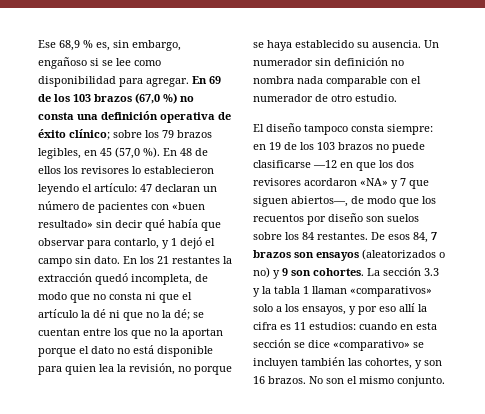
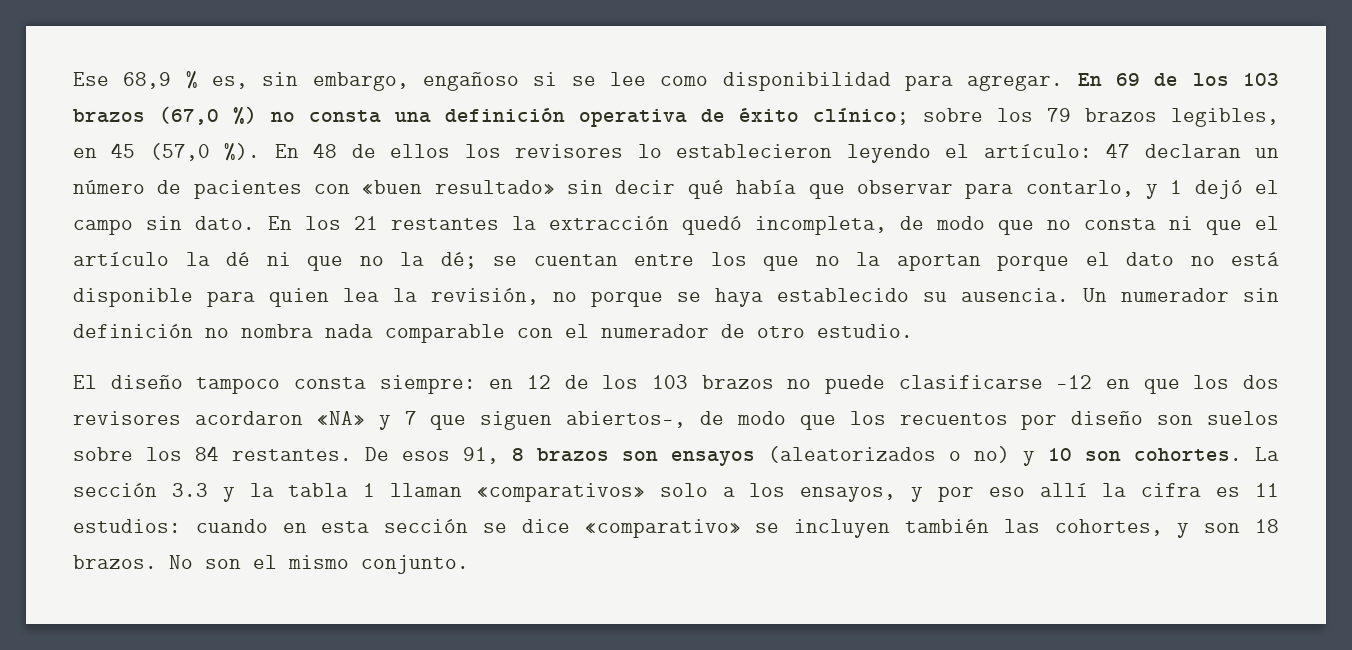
- El diseño tampoco consta siempre: en 19 de los 103 brazos no puede clasificarse —12 en que los dos revisores acordaron «NA» y 7 que siguen abiertos—, de modo que los recuentos por diseño son suelos sobre los 84 restantes.
+ El diseño tampoco consta siempre: en 12 de los 103 brazos no puede clasificarse —12 en que los dos revisores acordaron «NA» y 7 que siguen abiertos—, de modo que los recuentos por diseño son suelos sobre los 84 restantes.
- De esos 84, 7 brazos son ensayos (aleatorizados o no) y 9 son cohortes.
+ De esos 91, 8 brazos son ensayos (aleatorizados o no) y 10 son cohortes.
- La sección 3.3 y la tabla 1 llaman «comparativos» solo a los ensayos, y por eso allí la cifra es 11 estudios: cuando en esta sección se dice «comparativo» se incluyen también las cohortes, y son 16 brazos.
+ La sección 3.3 y la tabla 1 llaman «comparativos» solo a los ensayos, y por eso allí la cifra es 11 estudios: cuando en esta sección se dice «comparativo» se incluyen también las cohortes, y son 18 brazos.

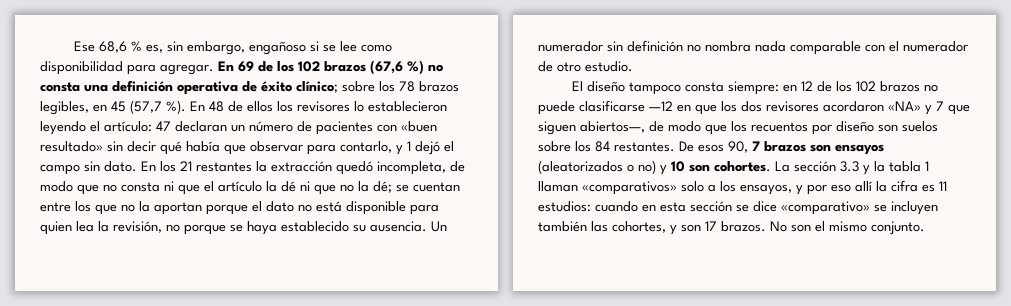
- Ese 68,9 % es, sin embargo, engañoso si se lee como disponibilidad para agregar.
+ Ese 68,6 % es, sin embargo, engañoso si se lee como disponibilidad para agregar.
- En 69 de los 103 brazos (67,0 %) no consta una definición operativa de éxito clínico; sobre los 79 brazos legibles, en 45 (57,0 %).
+ En 69 de los 102 brazos (67,6 %) no consta una definición operativa de éxito clínico; sobre los 78 brazos legibles, en 45 (57,7 %).
- El diseño tampoco consta siempre: en 12 de los 103 brazos no puede clasificarse —12 en que los dos revisores acordaron «NA» y 7 que siguen abiertos—, de modo que los recuentos por diseño son suelos sobre los 84 restantes.
+ El diseño tampoco consta siempre: en 12 de los 102 brazos no puede clasificarse —12 en que los dos revisores acordaron «NA» y 7 que siguen abiertos—, de modo que los recuentos por diseño son suelos sobre los 84 restantes.
- De esos 91, 8 brazos son ensayos (aleatorizados o no) y 10 son cohortes.
+ De esos 90, 7 brazos son ensayos (aleatorizados o no) y 10 son cohortes.
- La sección 3.3 y la tabla 1 llaman «comparativos» solo a los ensayos, y por eso allí la cifra es 11 estudios: cuando en esta sección se dice «comparativo» se incluyen también las cohortes, y son 18 brazos.
+ La sección 3.3 y la tabla 1 llaman «comparativos» solo a los ensayos, y por eso allí la cifra es 11 estudios: cuando en esta sección se dice «comparativo» se incluyen también las cohortes, y son 17 brazos.

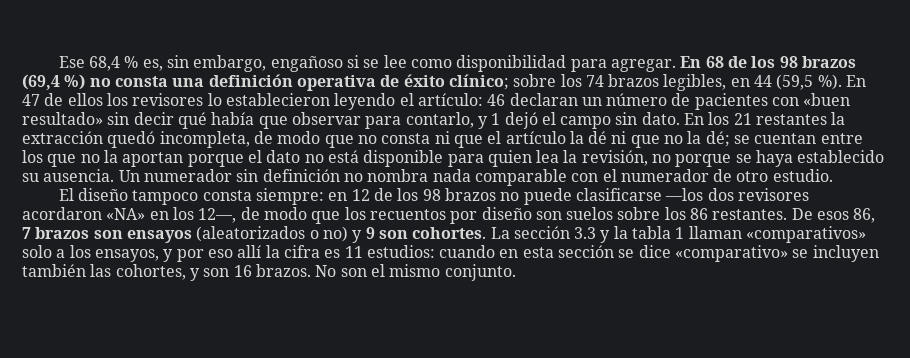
- Ese 68,6 % es, sin embargo, engañoso si se lee como disponibilidad para agregar.
+ Ese 68,4 % es, sin embargo, engañoso si se lee como disponibilidad para agregar.
- En 69 de los 102 brazos (67,6 %) no consta una definición operativa de éxito clínico; sobre los 78 brazos legibles, en 45 (57,7 %).
+ En 68 de los 98 brazos (69,4 %) no consta una definición operativa de éxito clínico; sobre los 74 brazos legibles, en 44 (59,5 %).
- En 48 de ellos los revisores lo establecieron leyendo el artículo: 47 declaran un número de pacientes con «buen resultado» sin decir qué había que observar para contarlo, y 1 dejó el campo sin dato.
+ En 47 de ellos los revisores lo establecieron leyendo el artículo: 46 declaran un número de pacientes con «buen resultado» sin decir qué había que observar para contarlo, y 1 dejó el campo sin dato.
- El diseño tampoco consta siempre: en 12 de los 102 brazos no puede clasificarse —12 en que los dos revisores acordaron «NA» y 7 que siguen abiertos—, de modo que los recuentos por diseño son suelos sobre los 84 restantes.
+ El diseño tampoco consta siempre: en 12 de los 98 brazos no puede clasificarse —los dos revisores acordaron «NA» en los 12—, de modo que los recuentos por diseño son suelos sobre los 86 restantes.
- De esos 90, 7 brazos son ensayos (aleatorizados o no) y 10 son cohortes.
+ De esos 86, 7 brazos son ensayos (aleatorizados o no) y 9 son cohortes.
- La sección 3.3 y la tabla 1 llaman «comparativos» solo a los ensayos, y por eso allí la cifra es 11 estudios: cuando en esta sección se dice «comparativo» se incluyen también las cohortes, y son 17 brazos.
+ La sección 3.3 y la tabla 1 llaman «comparativos» solo a los ensayos, y por eso allí la cifra es 11 estudios: cuando en esta sección se dice «comparativo» se incluyen también las cohortes, y son 16 brazos.

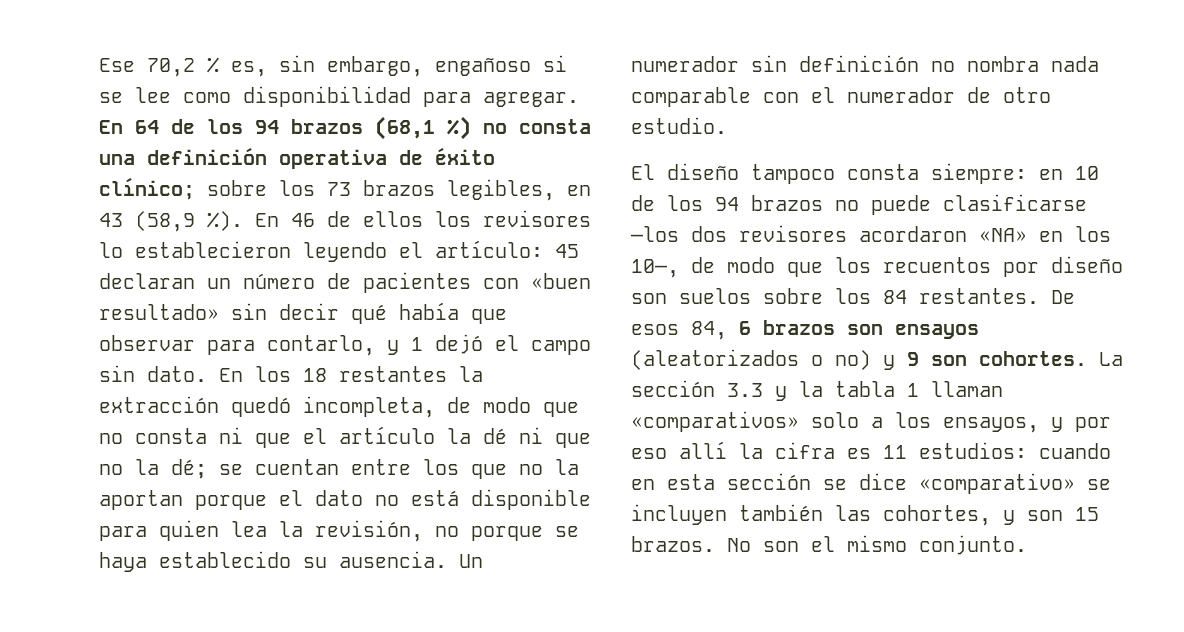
- Ese 68,4 % es, sin embargo, engañoso si se lee como disponibilidad para agregar.
+ Ese 70,2 % es, sin embargo, engañoso si se lee como disponibilidad para agregar.
- En 68 de los 98 brazos (69,4 %) no consta una definición operativa de éxito clínico; sobre los 74 brazos legibles, en 44 (59,5 %).
+ En 64 de los 94 brazos (68,1 %) no consta una definición operativa de éxito clínico; sobre los 73 brazos legibles, en 43 (58,9 %).
- En 47 de ellos los revisores lo establecieron leyendo el artículo: 46 declaran un número de pacientes con «buen resultado» sin decir qué había que observar para contarlo, y 1 dejó el campo sin dato.
+ En 46 de ellos los revisores lo establecieron leyendo el artículo: 45 declaran un número de pacientes con «buen resultado» sin decir qué había que observar para contarlo, y 1 dejó el campo sin dato.
- En los 21 restantes la extracción quedó incompleta, de modo que no consta ni que el artículo la dé ni que no la dé; se cuentan entre los que no la aportan porque el dato no está disponible para quien lea la revisión, no porque se haya establecido su ausencia.
+ En los 18 restantes la extracción quedó incompleta, de modo que no consta ni que el artículo la dé ni que no la dé; se cuentan entre los que no la aportan porque el dato no está disponible para quien lea la revisión, no porque se haya establecido su ausencia.
- El diseño tampoco consta siempre: en 12 de los 98 brazos no puede clasificarse —los dos revisores acordaron «NA» en los 12—, de modo que los recuentos por diseño son suelos sobre los 86 restantes.
+ El diseño tampoco consta siempre: en 10 de los 94 brazos no puede clasificarse —los dos revisores acordaron «NA» en los 10—, de modo que los recuentos por diseño son suelos sobre los 84 restantes.
- De esos 86, 7 brazos son ensayos (aleatorizados o no) y 9 son cohortes.
+ De esos 84, 6 brazos son ensayos (aleatorizados o no) y 9 son cohortes.
- La sección 3.3 y la tabla 1 llaman «comparativos» solo a los ensayos, y por eso allí la cifra es 11 estudios: cuando en esta sección se dice «comparativo» se incluyen también las cohortes, y son 16 brazos.
+ La sección 3.3 y la tabla 1 llaman «comparativos» solo a los ensayos, y por eso allí la cifra es 11 estudios: cuando en esta sección se dice «comparativo» se incluyen también las cohortes, y son 15 brazos.

